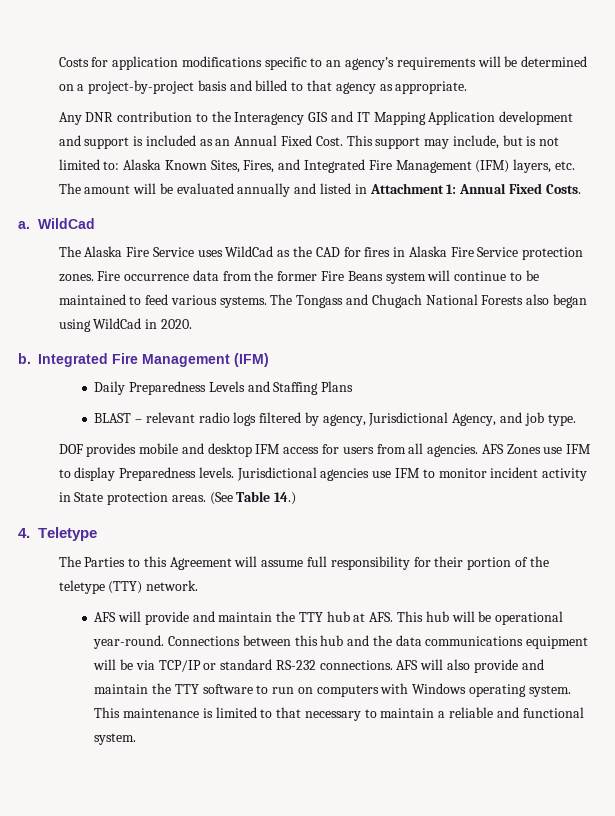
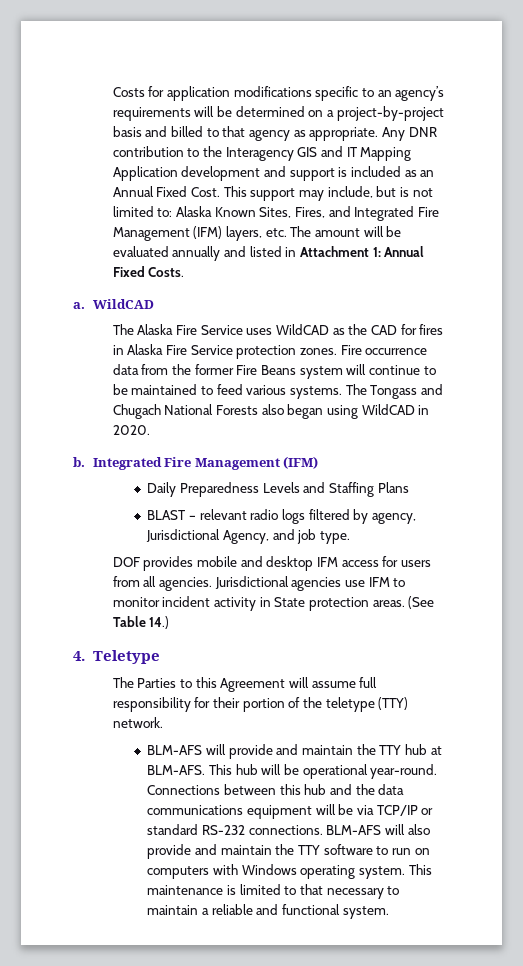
- Costs for application modifications specific to an agency’s requirements will be determined on a project-by-project basis and billed to that agency as appropriate.
- Any DNR contribution to the Interagency GIS and IT Mapping Application development and support is included as an Annual Fixed Cost.
+ Costs for application modifications specific to an agency’s requirements will be determined on a project-by-project basis and billed to that agency as appropriate. Any DNR contribution to the Interagency GIS and IT Mapping Application development and support is included as an Annual Fixed Cost.
- a. WildCad
+ a. WildCAD
- The Alaska Fire Service uses WildCad as the CAD for fires in Alaska Fire Service protection zones.
+ The Alaska Fire Service uses WildCAD as the CAD for fires in Alaska Fire Service protection zones.
- The Tongass and Chugach National Forests also began using WildCad in 2020.
+ The Tongass and Chugach National Forests also began using WildCAD in 2020.
- AFS Zones use IFM to display Preparedness levels.
- AFS will provide and maintain the TTY hub at AFS. This hub will be operational year-round.
+ BLM-AFS will provide and maintain the TTY hub at BLM-AFS. This hub will be operational year-round.
- AFS will also provide and maintain the TTY software to run on computers with Windows operating system.
+ BLM-AFS will also provide and maintain the TTY software to run on computers with Windows operating system.

